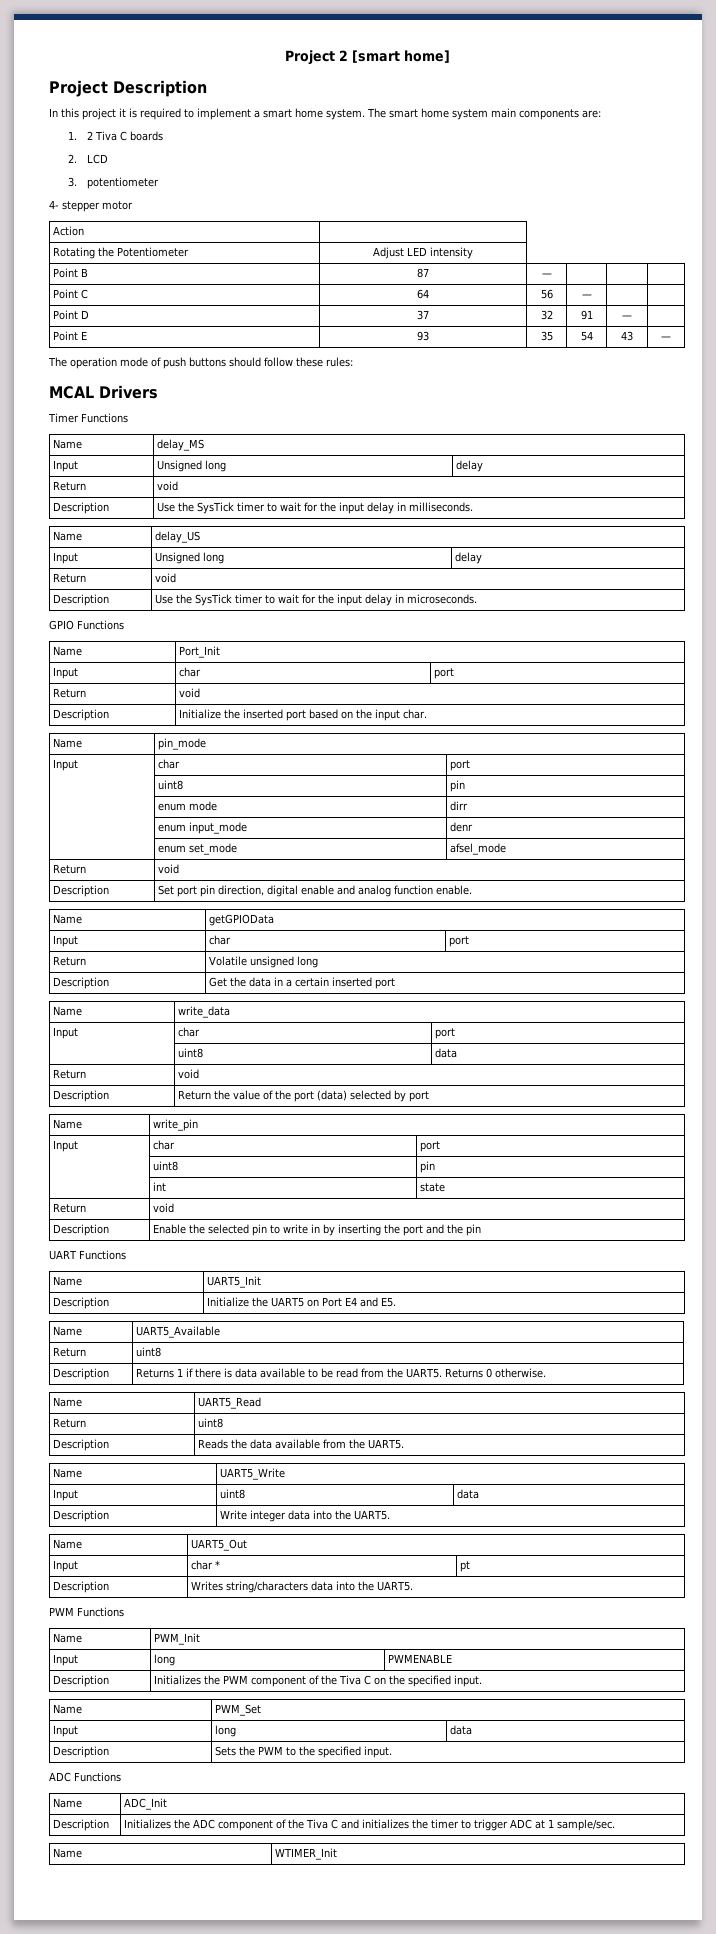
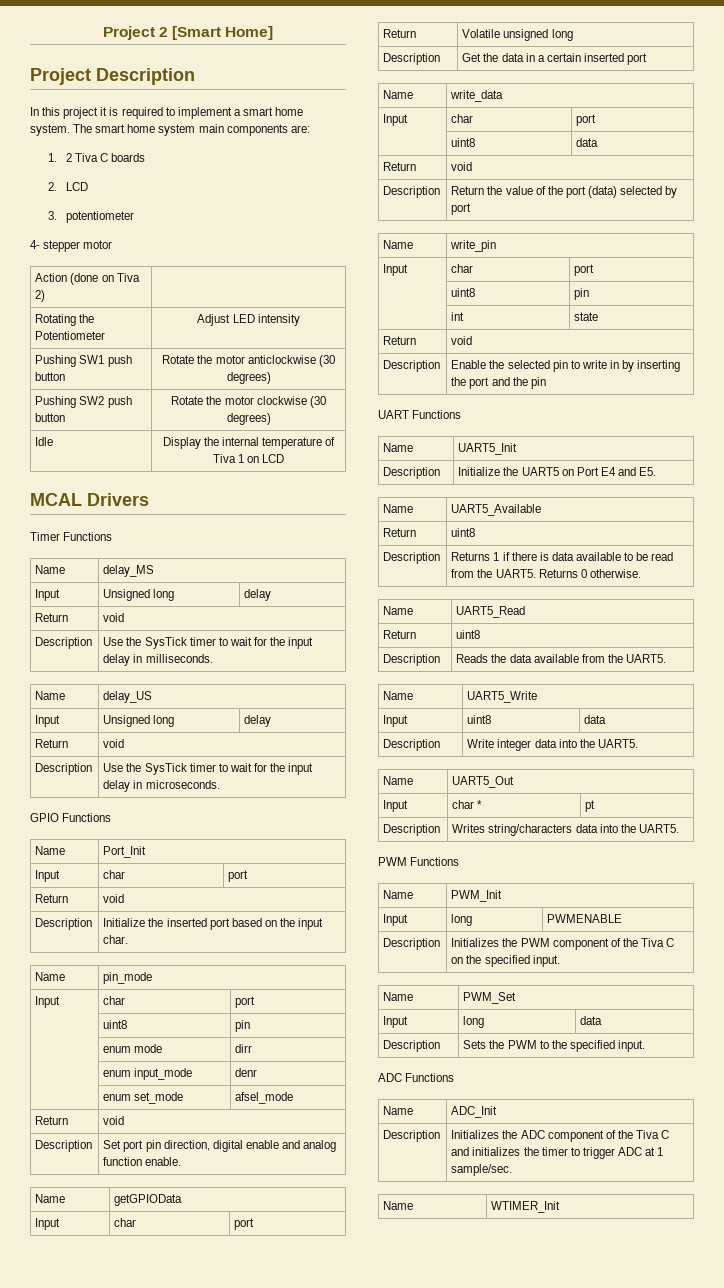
- Project 2 [smart home]
+ Project 2 [Smart Home]
- Action |
+ Action (done on Tiva 2) |
- Point B | 87 | — | | |
- Point C | 64 | 56 | — | |
- Point D | 37 | 32 | 91 | — |
- Point E | 93 | 35 | 54 | 43 | —
- The operation mode of push buttons should follow these rules:
+ Pushing SW1 push button | Rotate the motor anticlockwise (30 degrees)
+ Pushing SW2 push button | Rotate the motor clockwise (30 degrees)
+ Idle | Display the internal temperature of Tiva 1 on LCD

